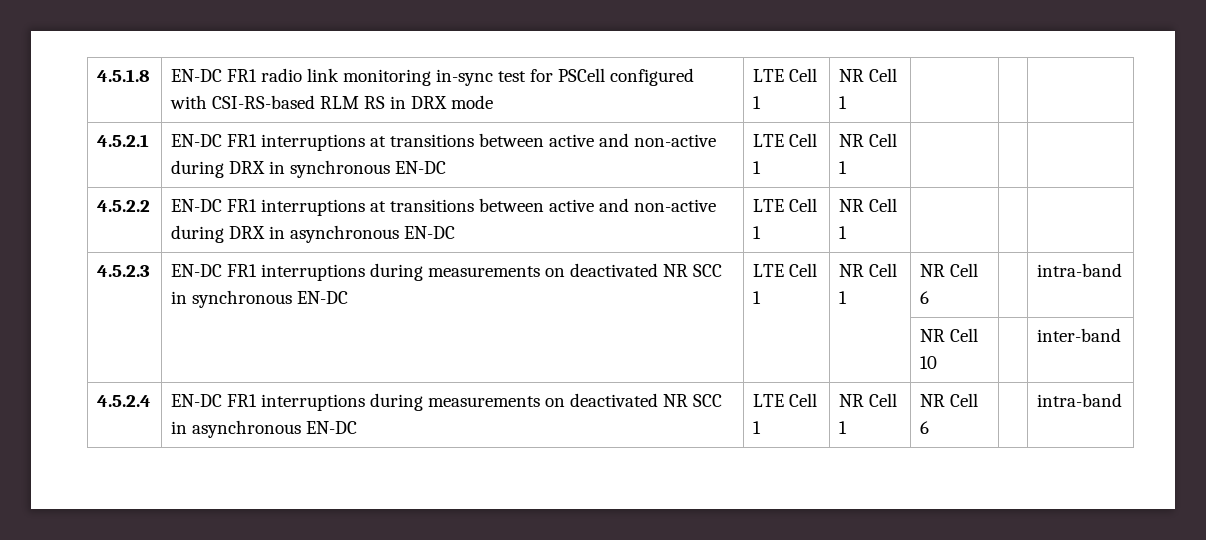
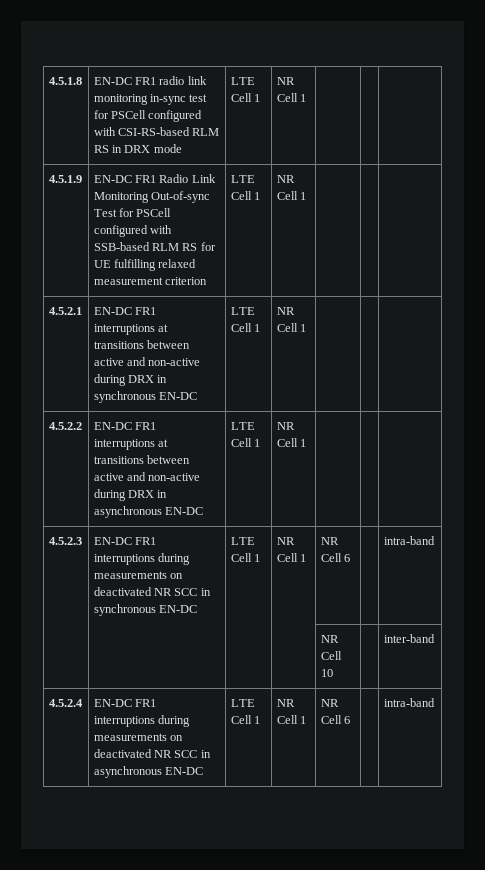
+ 4.5.1.9 | EN-DC FR1 Radio Link Monitoring Out-of-sync Test for PSCell configured with SSB-based RLM RS for UE fulfilling relaxed measurement criterion | LTE Cell 1 | NR Cell 1 | | |

